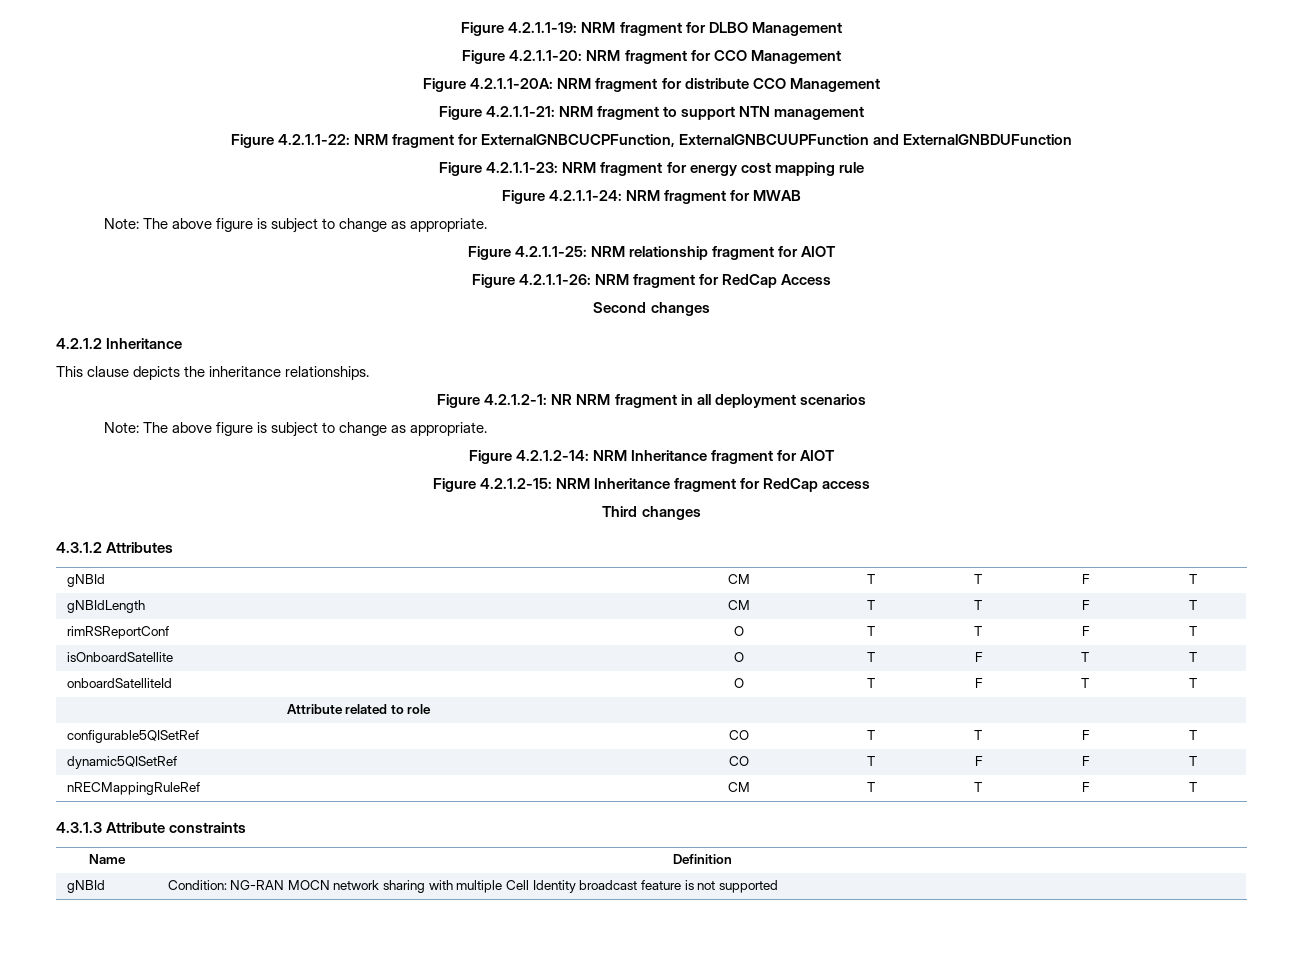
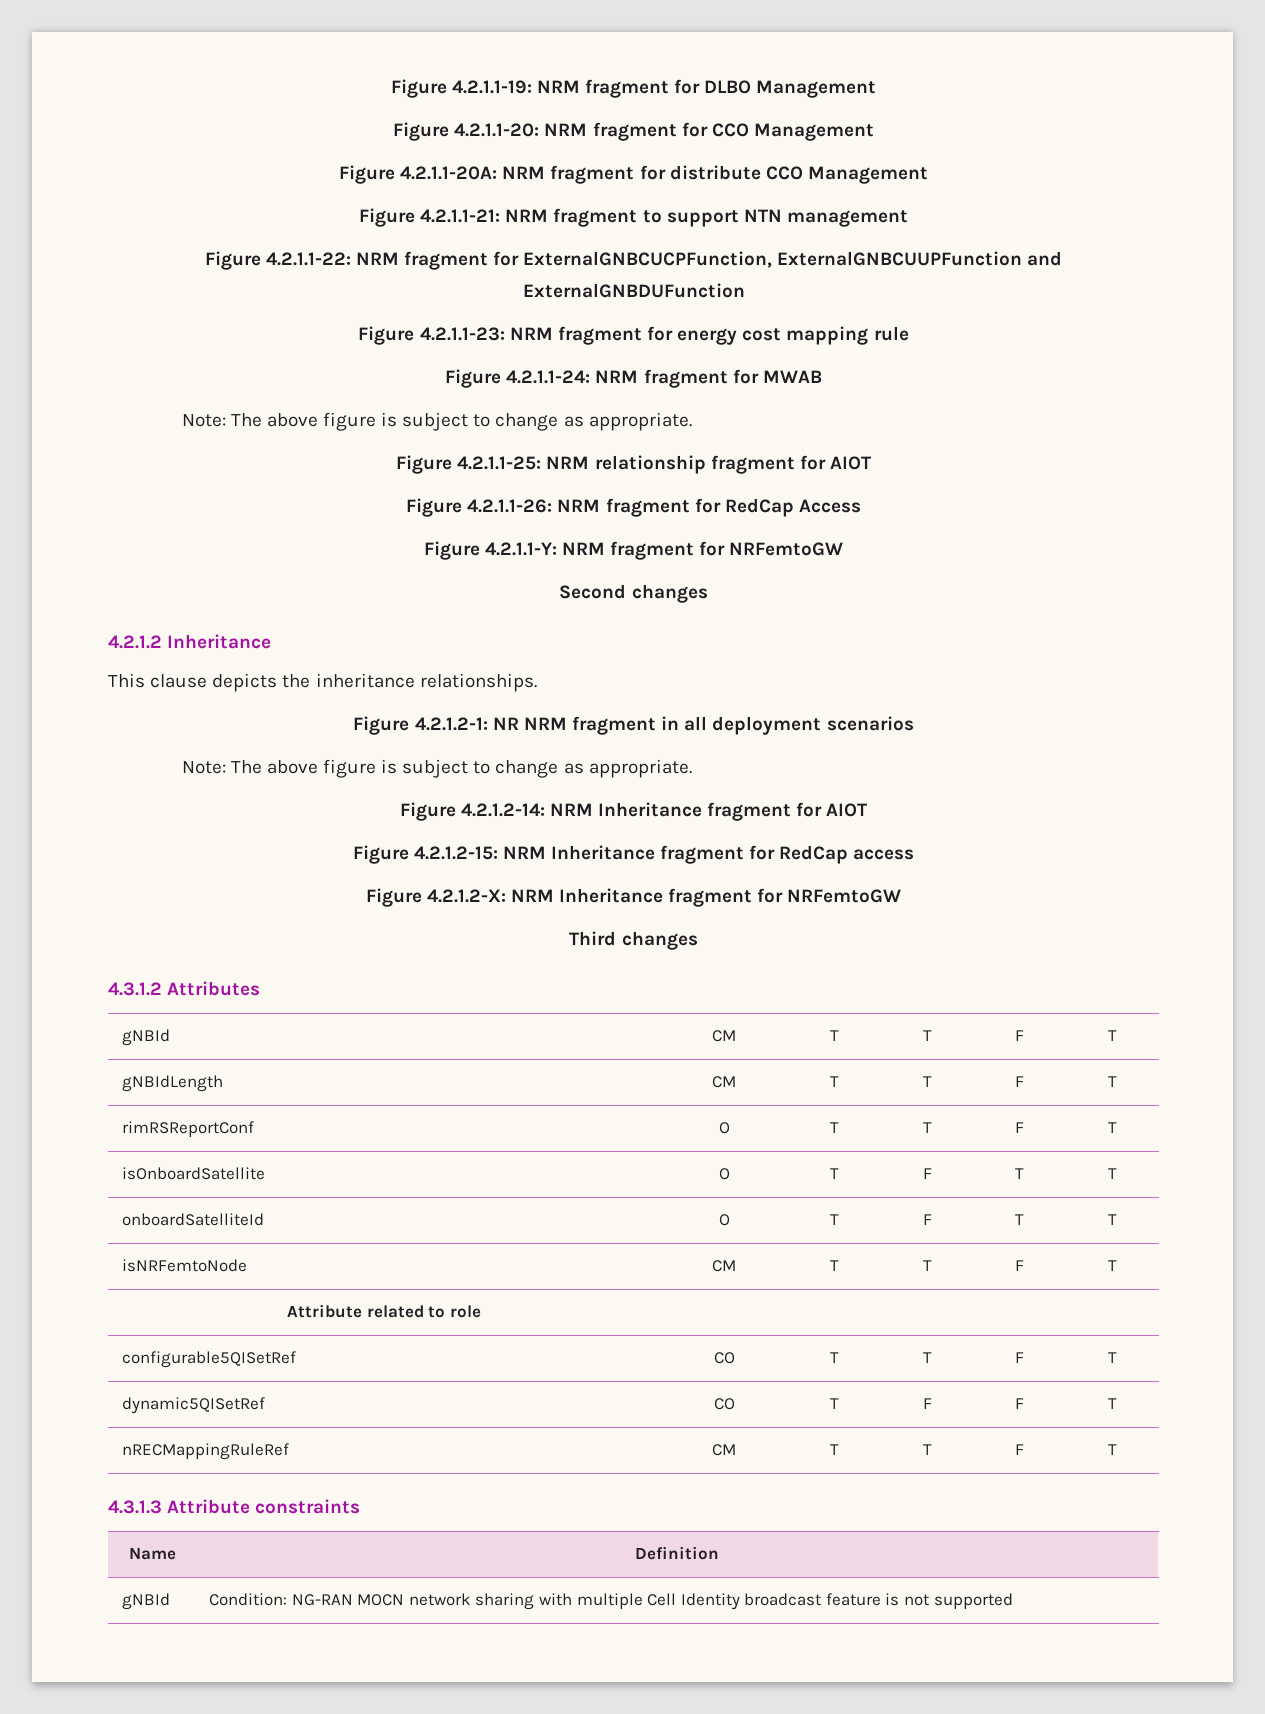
+ Figure 4.2.1.1-Y: NRM fragment for NRFemtoGW
+ Figure 4.2.1.2-X: NRM Inheritance fragment for NRFemtoGW
+ isNRFemtoNode | CM | T | T | F | T

